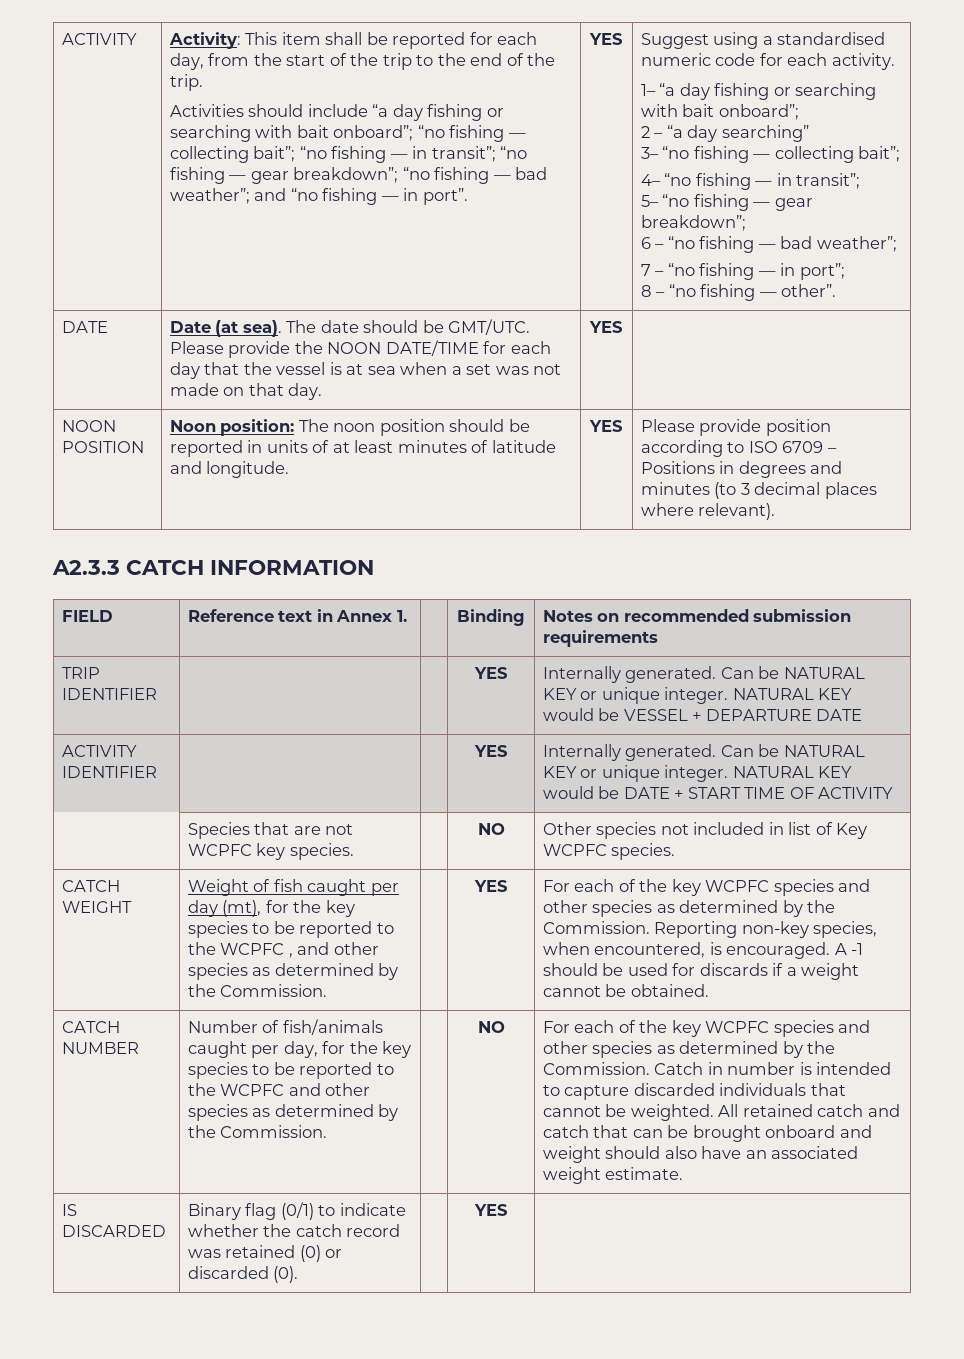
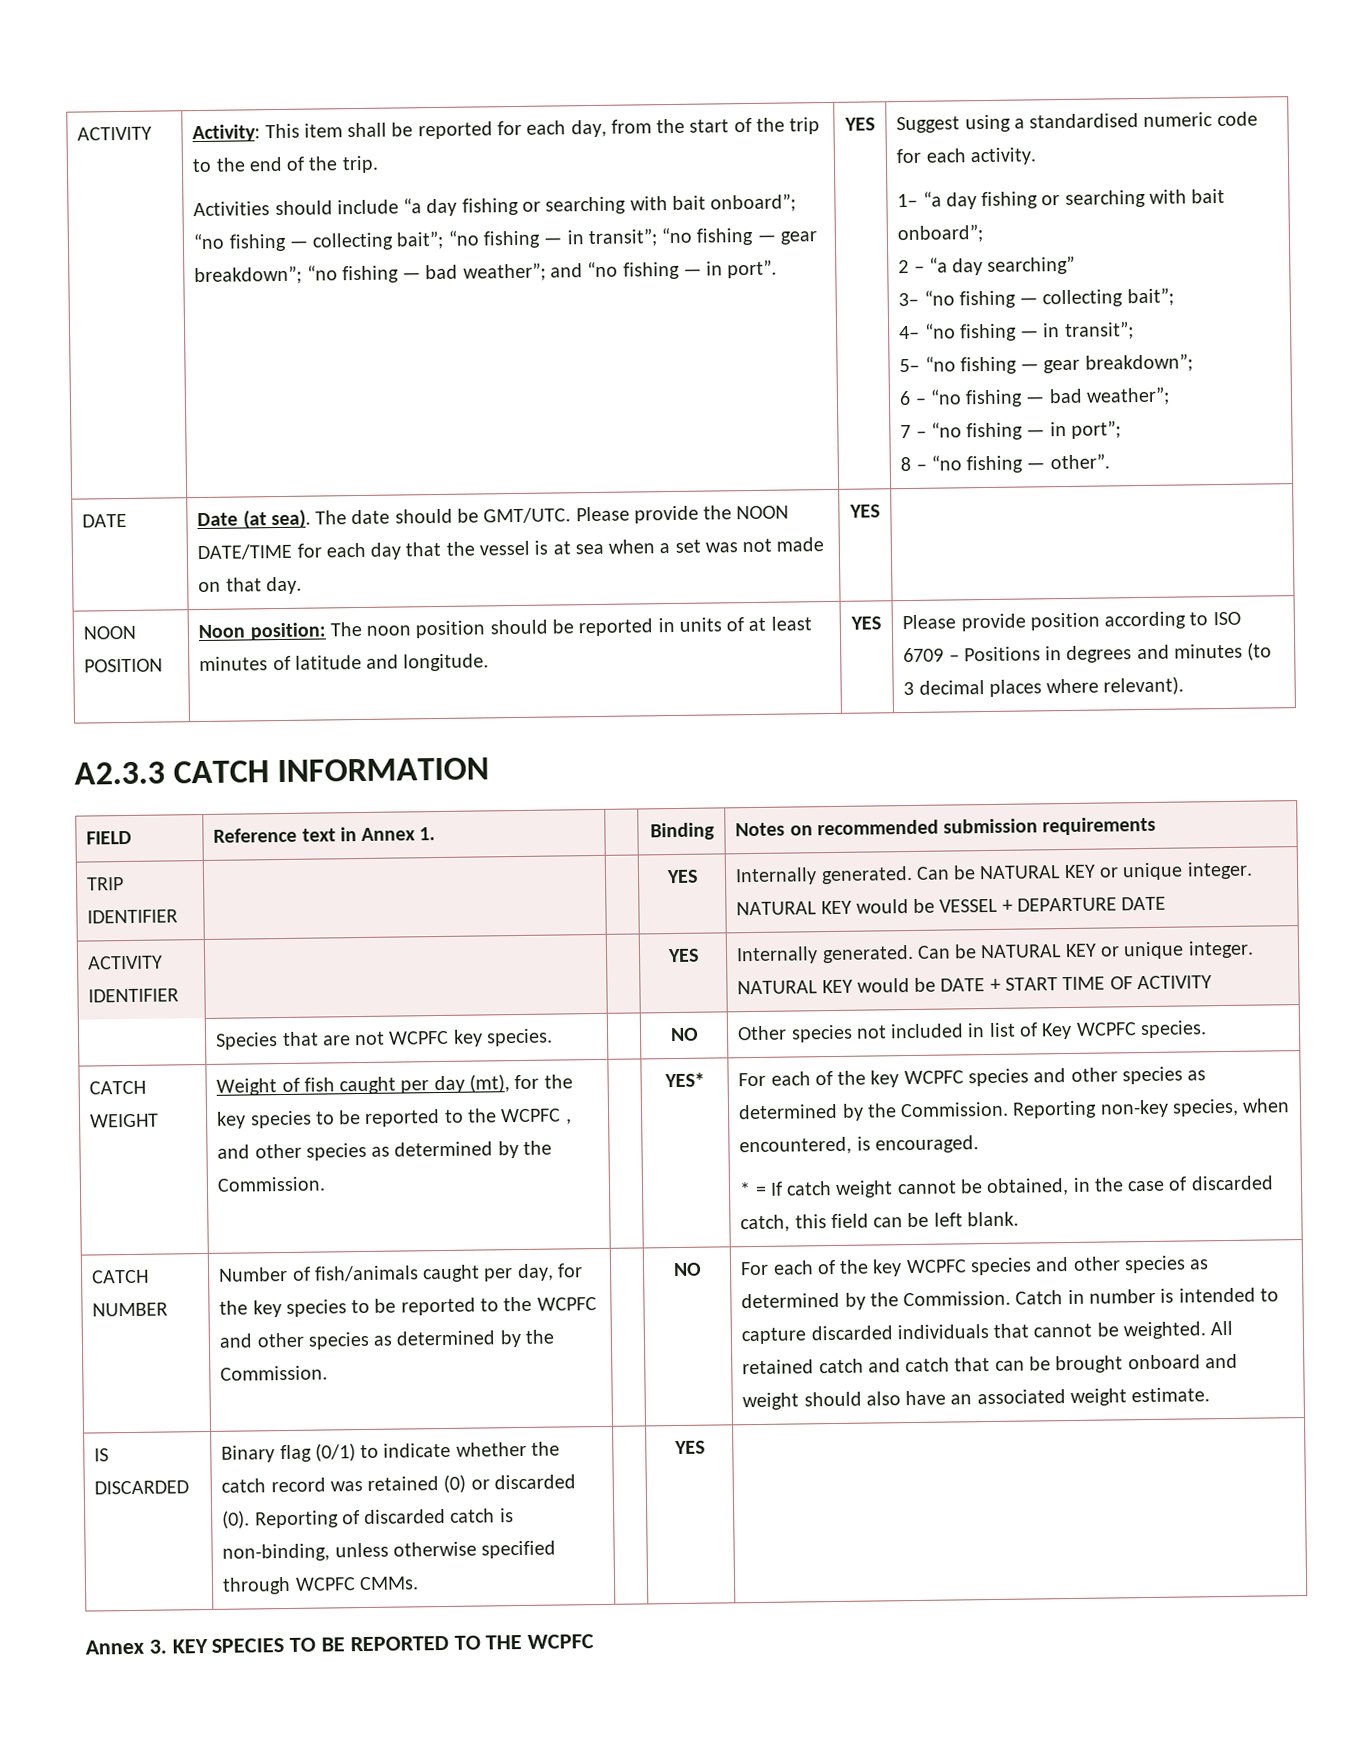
- Weight of fish caught per day (mt), for the key species to be reported to the WCPFC , and other species as determined by the Commission. | | YES
+ Weight of fish caught per day (mt), for the key species to be reported to the WCPFC , and other species as determined by the Commission. | | YES*
- Reporting non-key species, when encountered, is encouraged. A -1 should be used for discards if a weight cannot be obtained.
+ Reporting non-key species, when encountered, is encouraged.
+ * = If catch weight cannot be obtained, in the case of discarded catch, this field can be left blank.
- IS DISCARDED | Binary flag (0/1) to indicate whether the catch record was retained (0) or discarded (0). | | YES |
+ IS DISCARDED | Binary flag (0/1) to indicate whether the catch record was retained (0) or discarded (0). Reporting of discarded catch is non-binding, unless otherwise specified through WCPFC CMMs. | | YES |
+ Annex 3. KEY SPECIES TO BE REPORTED TO THE WCPFC

